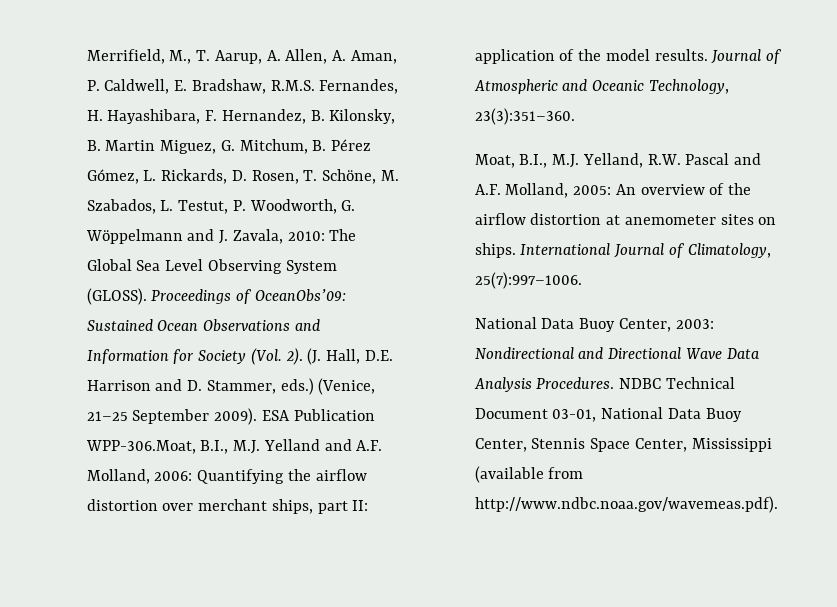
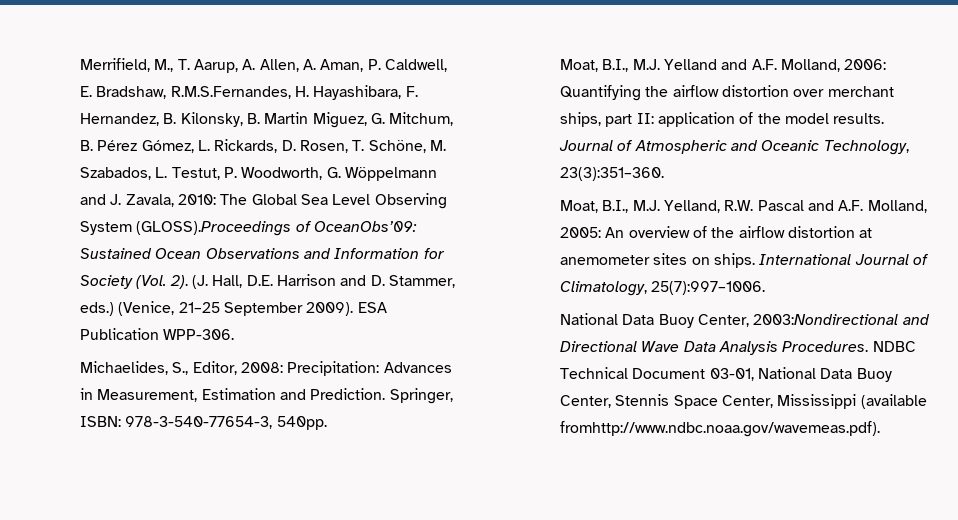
- Merrifield, M., T. Aarup, A. Allen, A. Aman, P. Caldwell, E. Bradshaw, R.M.S. Fernandes, H. Hayashibara, F. Hernandez, B. Kilonsky, B. Martin Miguez, G. Mitchum, B. Pérez Gómez, L. Rickards, D. Rosen, T. Schöne, M. Szabados, L. Testut, P. Woodworth, G. Wöppelmann and J. Zavala, 2010:
+ Merrifield, M., T. Aarup, A. Allen, A. Aman, P. Caldwell, E. Bradshaw, R.M.S.Fernandes, H. Hayashibara, F. Hernandez, B. Kilonsky, B. Martin Miguez, G. Mitchum, B. Pérez Gómez, L. Rickards, D. Rosen, T. Schöne, M. Szabados, L. Testut, P. Woodworth, G. Wöppelmann and J. Zavala, 2010:
- The Global Sea Level Observing System (GLOSS). Proceedings of OceanObs’09:
+ The Global Sea Level Observing System (GLOSS).Proceedings of OceanObs’09:
- ESA Publication WPP-306.Moat, B.I., M.J. Yelland and A.F. Molland, 2006: Quantifying the airflow distortion over merchant ships, part II: application of the model results.
+ ESA Publication WPP-306.
+ Michaelides, S., Editor, 2008: Precipitation: Advances in Measurement, Estimation and Prediction. Springer, ISBN: 978-3-540-77654-3, 540pp.
+ Moat, B.I., M.J. Yelland and A.F. Molland, 2006: Quantifying the airflow distortion over merchant ships, part II: application of the model results.
- National Data Buoy Center, 2003: Nondirectional and Directional Wave Data Analysis Procedures.
+ National Data Buoy Center, 2003:Nondirectional and Directional Wave Data Analysis Procedures.
- NDBC Technical Document 03-01, National Data Buoy Center, Stennis Space Center, Mississippi (available from http://www.ndbc.noaa.gov/wavemeas.pdf).
+ NDBC Technical Document 03-01, National Data Buoy Center, Stennis Space Center, Mississippi (available fromhttp://www.ndbc.noaa.gov/wavemeas.pdf).

